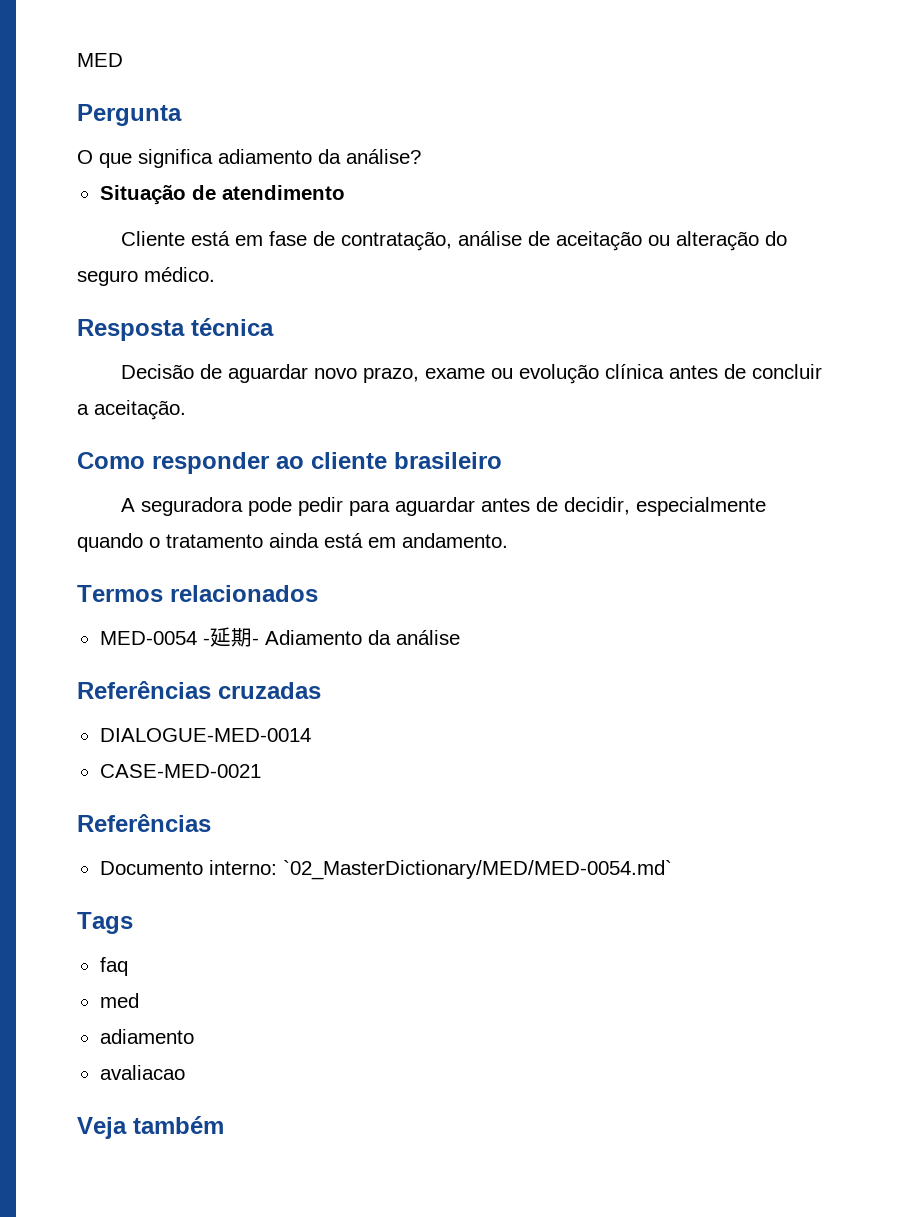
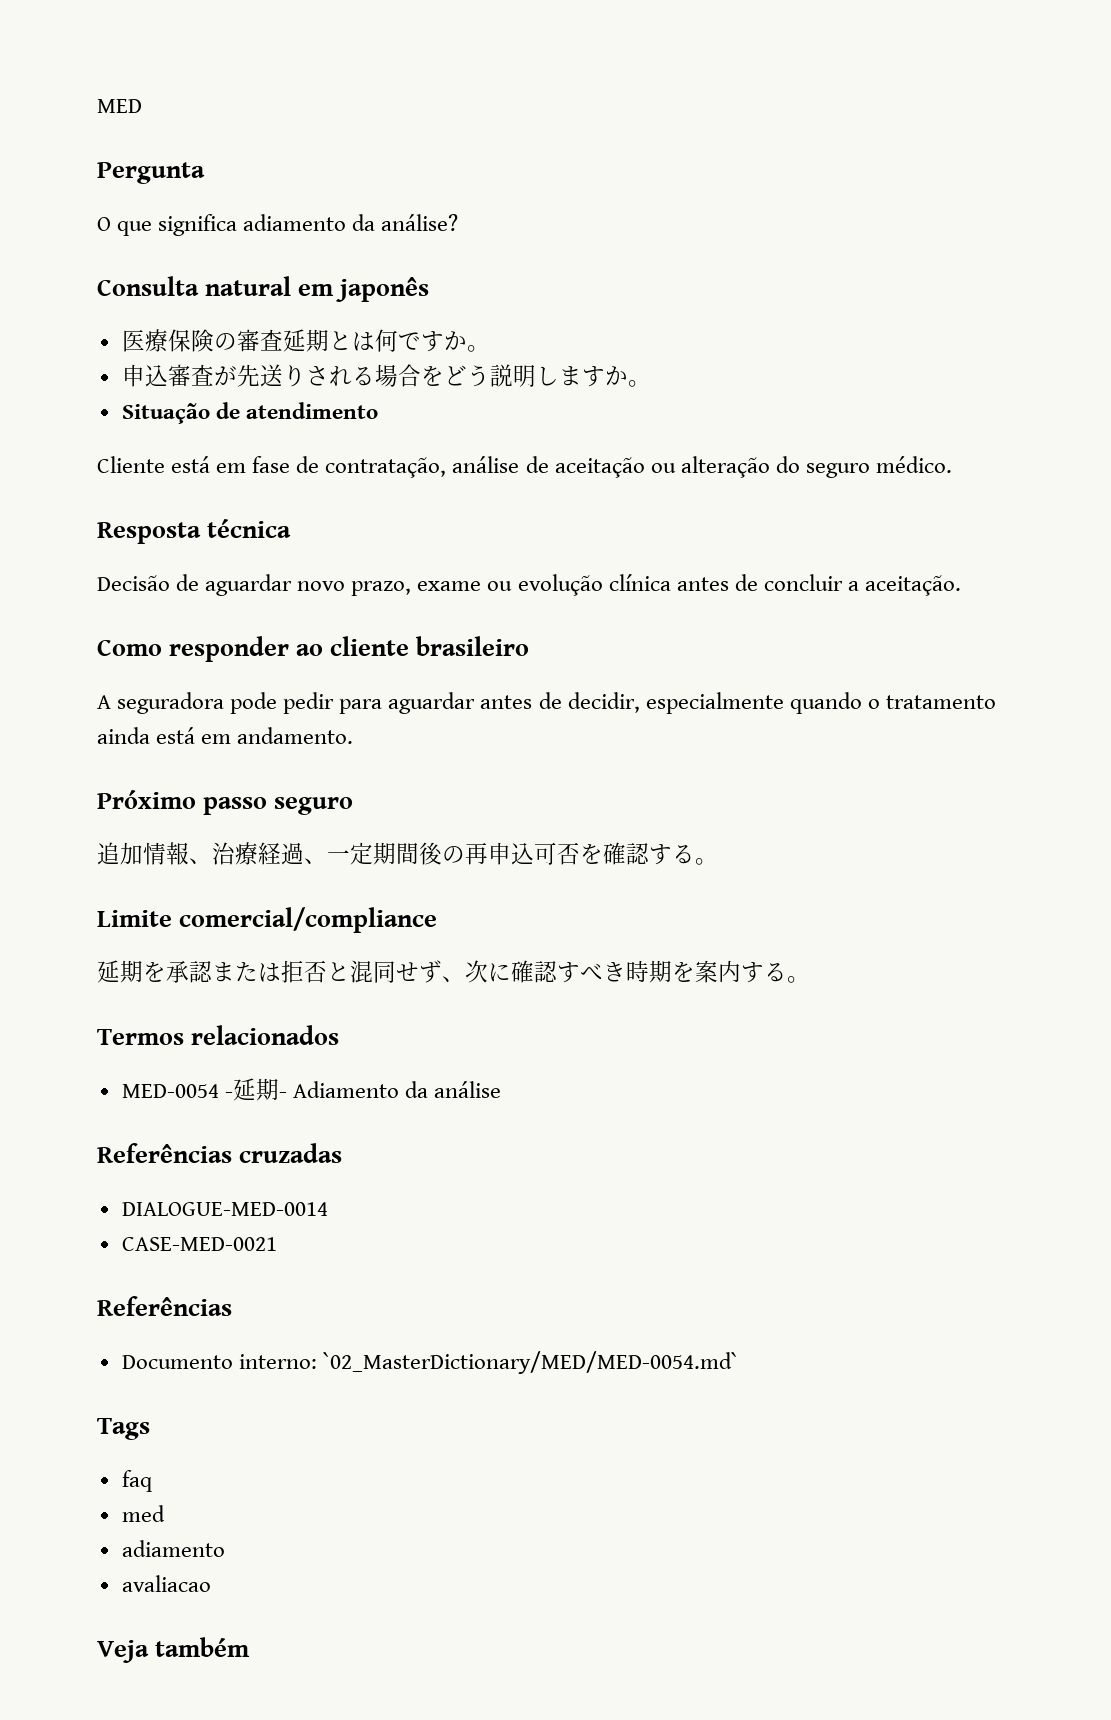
+ Consulta natural em japonês
+ 医療保険の審査延期とは何ですか。
+ 申込審査が先送りされる場合をどう説明しますか。
+ Próximo passo seguro
+ 追加情報、治療経過、一定期間後の再申込可否を確認する。
+ Limite comercial/compliance
+ 延期を承認または拒否と混同せず、次に確認すべき時期を案内する。

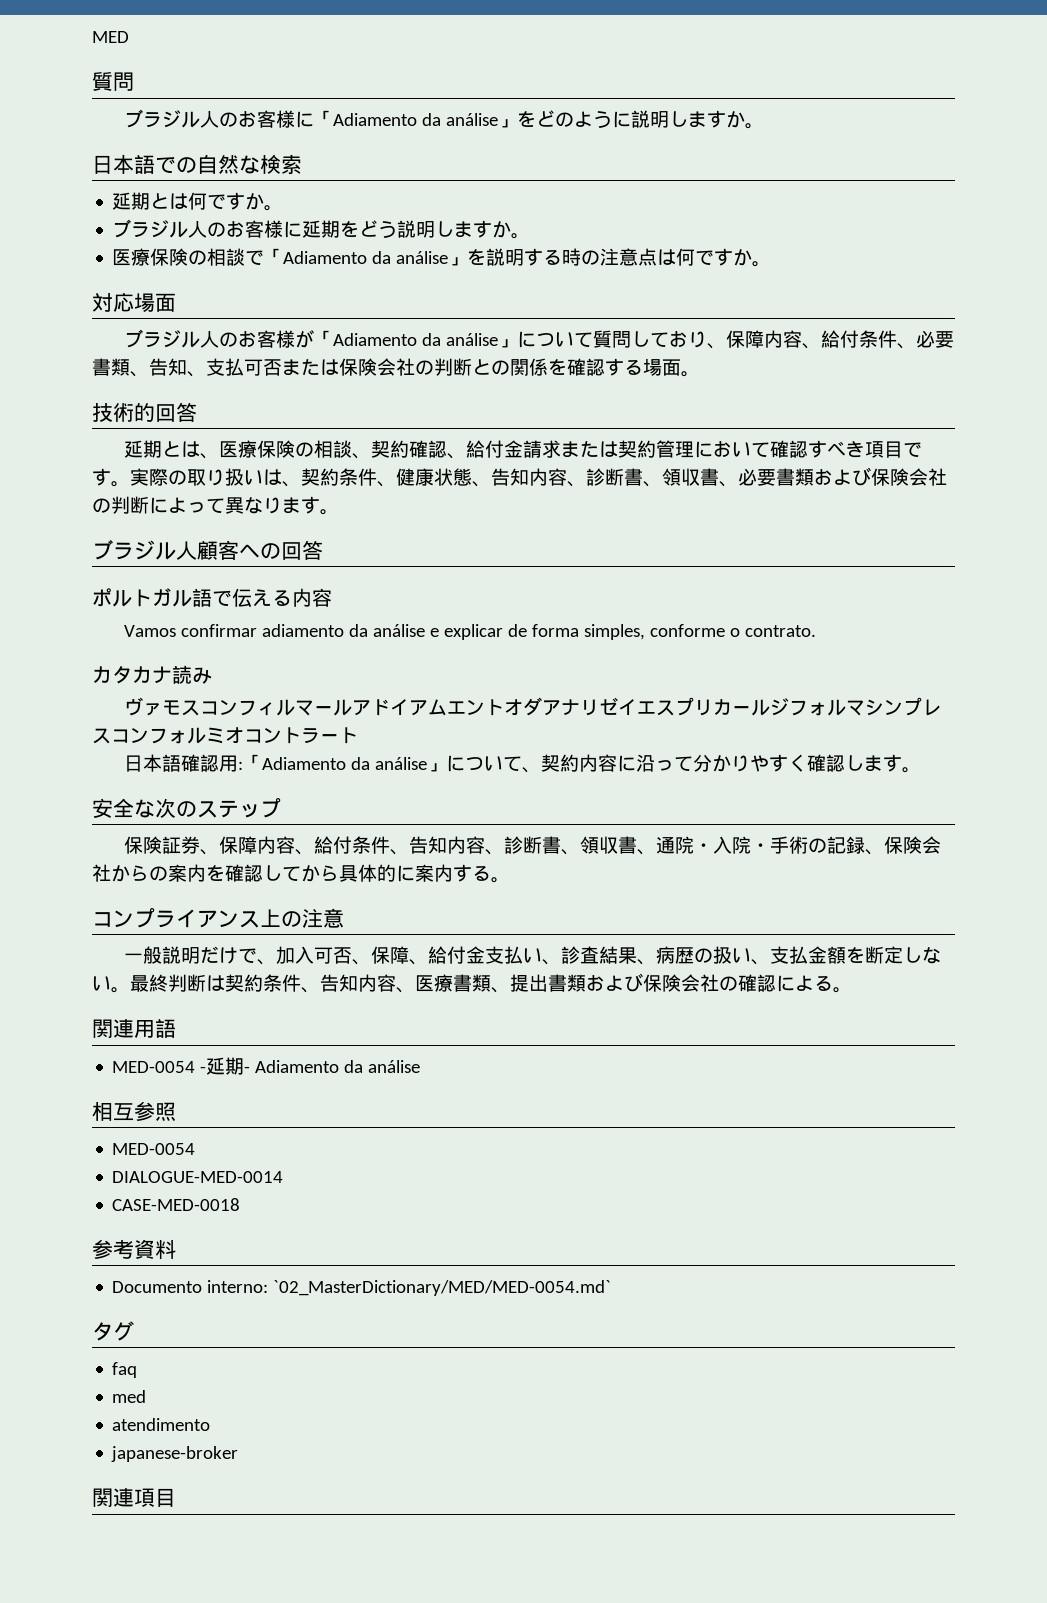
  MED
- Pergunta
- O que significa adiamento da análise?
- Consulta natural em japonês
- 医療保険の審査延期とは何ですか。
+ 質問
+ ブラジル人のお客様に「Adiamento da análise」をどのように説明しますか。
+ 日本語での自然な検索
+ 延期とは何ですか。
- 申込審査が先送りされる場合をどう説明しますか。
+ ブラジル人のお客様に延期をどう説明しますか。
- Situação de atendimento
- Cliente está em fase de contratação, análise de aceitação ou alteração do seguro médico.
- Resposta técnica
- Decisão de aguardar novo prazo, exame ou evolução clínica antes de concluir a aceitação.
- Como responder ao cliente brasileiro
- A seguradora pode pedir para aguardar antes de decidir, especialmente quando o tratamento ainda está em andamento.
- Próximo passo seguro
- 追加情報、治療経過、一定期間後の再申込可否を確認する。
- Limite comercial/compliance
- 延期を承認または拒否と混同せず、次に確認すべき時期を案内する。
- Termos relacionados
+ 医療保険の相談で「Adiamento da análise」を説明する時の注意点は何ですか。
+ 対応場面
+ ブラジル人のお客様が「Adiamento da análise」について質問しており、保障内容、給付条件、必要書類、告知、支払可否または保険会社の判断との関係を確認する場面。
+ 技術的回答
+ 延期とは、医療保険の相談、契約確認、給付金請求または契約管理において確認すべき項目です。実際の取り扱いは、契約条件、健康状態、告知内容、診断書、領収書、必要書類および保険会社の判断によって異なります。
+ ブラジル人顧客への回答
+ ポルトガル語で伝える内容
+ Vamos confirmar adiamento da análise e explicar de forma simples, conforme o contrato.
+ カタカナ読み
+ ヴァモスコンフィルマールアドイアムエントオダアナリゼイエスプリカールジフォルマシンプレスコンフォルミオコントラート
+ 日本語確認用:「Adiamento da análise」について、契約内容に沿って分かりやすく確認します。
+ 安全な次のステップ
+ 保険証券、保障内容、給付条件、告知内容、診断書、領収書、通院・入院・手術の記録、保険会社からの案内を確認してから具体的に案内する。
+ コンプライアンス上の注意
+ 一般説明だけで、加入可否、保障、給付金支払い、診査結果、病歴の扱い、支払金額を断定しない。最終判断は契約条件、告知内容、医療書類、提出書類および保険会社の確認による。
+ 関連用語
- Referências cruzadas
+ 相互参照
+ MED-0054
  DIALOGUE-MED-0014
- CASE-MED-0021
- Referências
+ CASE-MED-0018
+ 参考資料
- Tags
+ タグ
  med
- adiamento
- avaliacao
- Veja também
+ atendimento
+ japanese-broker
+ 関連項目

